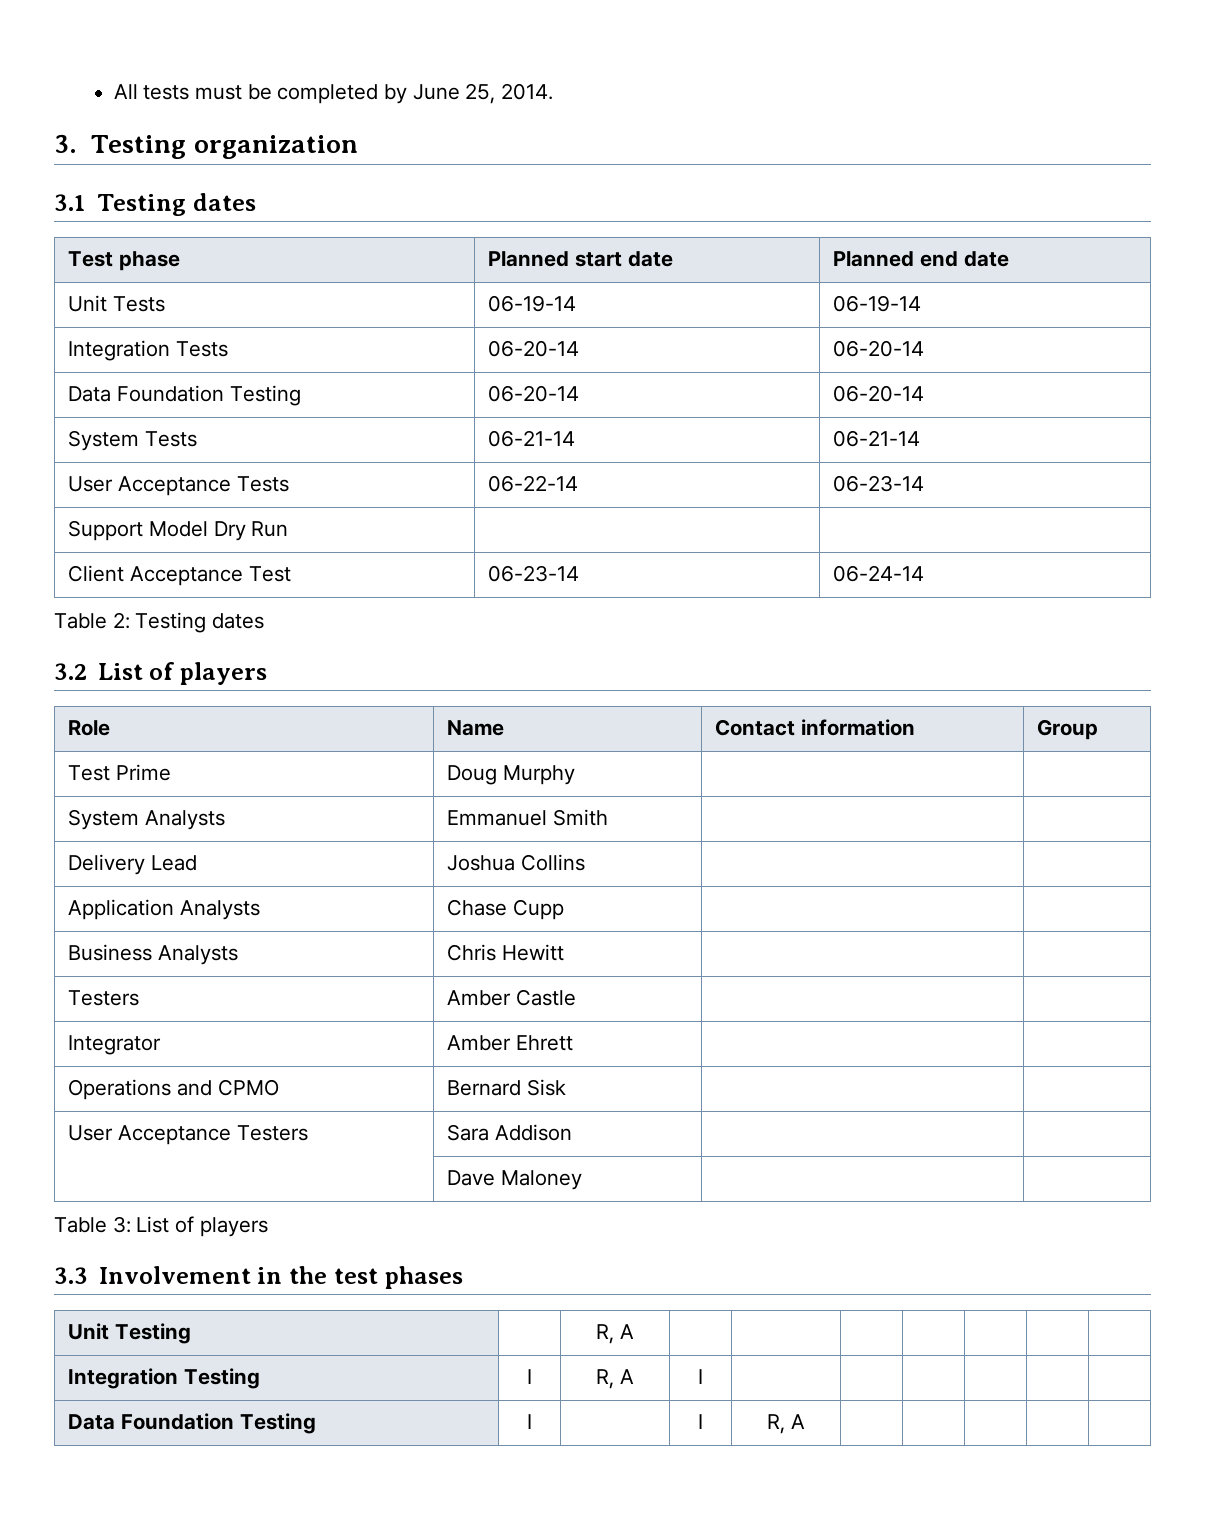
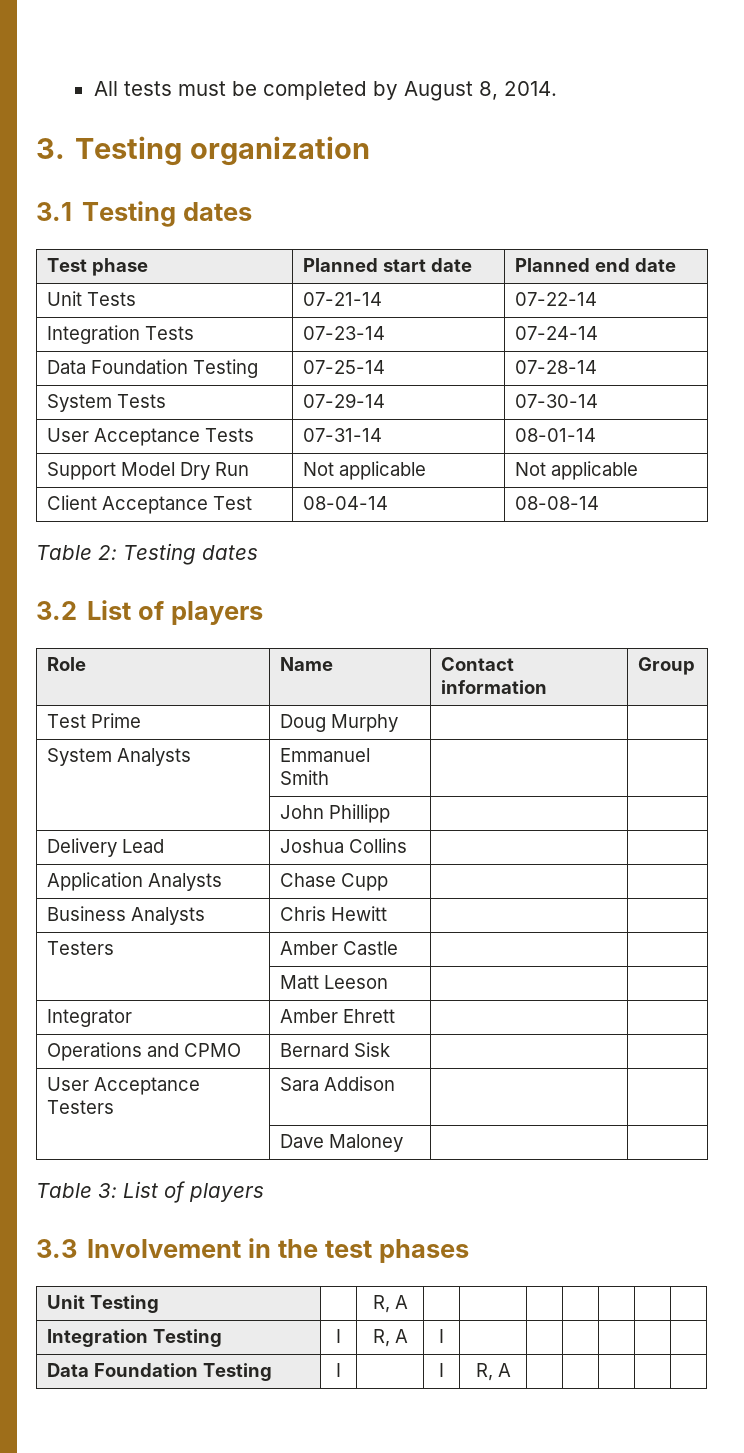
- All tests must be completed by June 25, 2014.
+ All tests must be completed by August 8, 2014.
- Unit Tests | 06-19-14 | 06-19-14
+ Unit Tests | 07-21-14 | 07-22-14
- Integration Tests | 06-20-14 | 06-20-14
- Data Foundation Testing | 06-20-14 | 06-20-14
+ Integration Tests | 07-23-14 | 07-24-14
+ Data Foundation Testing | 07-25-14 | 07-28-14
- System Tests | 06-21-14 | 06-21-14
+ System Tests | 07-29-14 | 07-30-14
- User Acceptance Tests | 06-22-14 | 06-23-14
+ User Acceptance Tests | 07-31-14 | 08-01-14
- Support Model Dry Run | |
+ Support Model Dry Run | Not applicable | Not applicable
- Client Acceptance Test | 06-23-14 | 06-24-14
+ Client Acceptance Test | 08-04-14 | 08-08-14
+ | John Phillipp | |
+ | Matt Leeson | |

